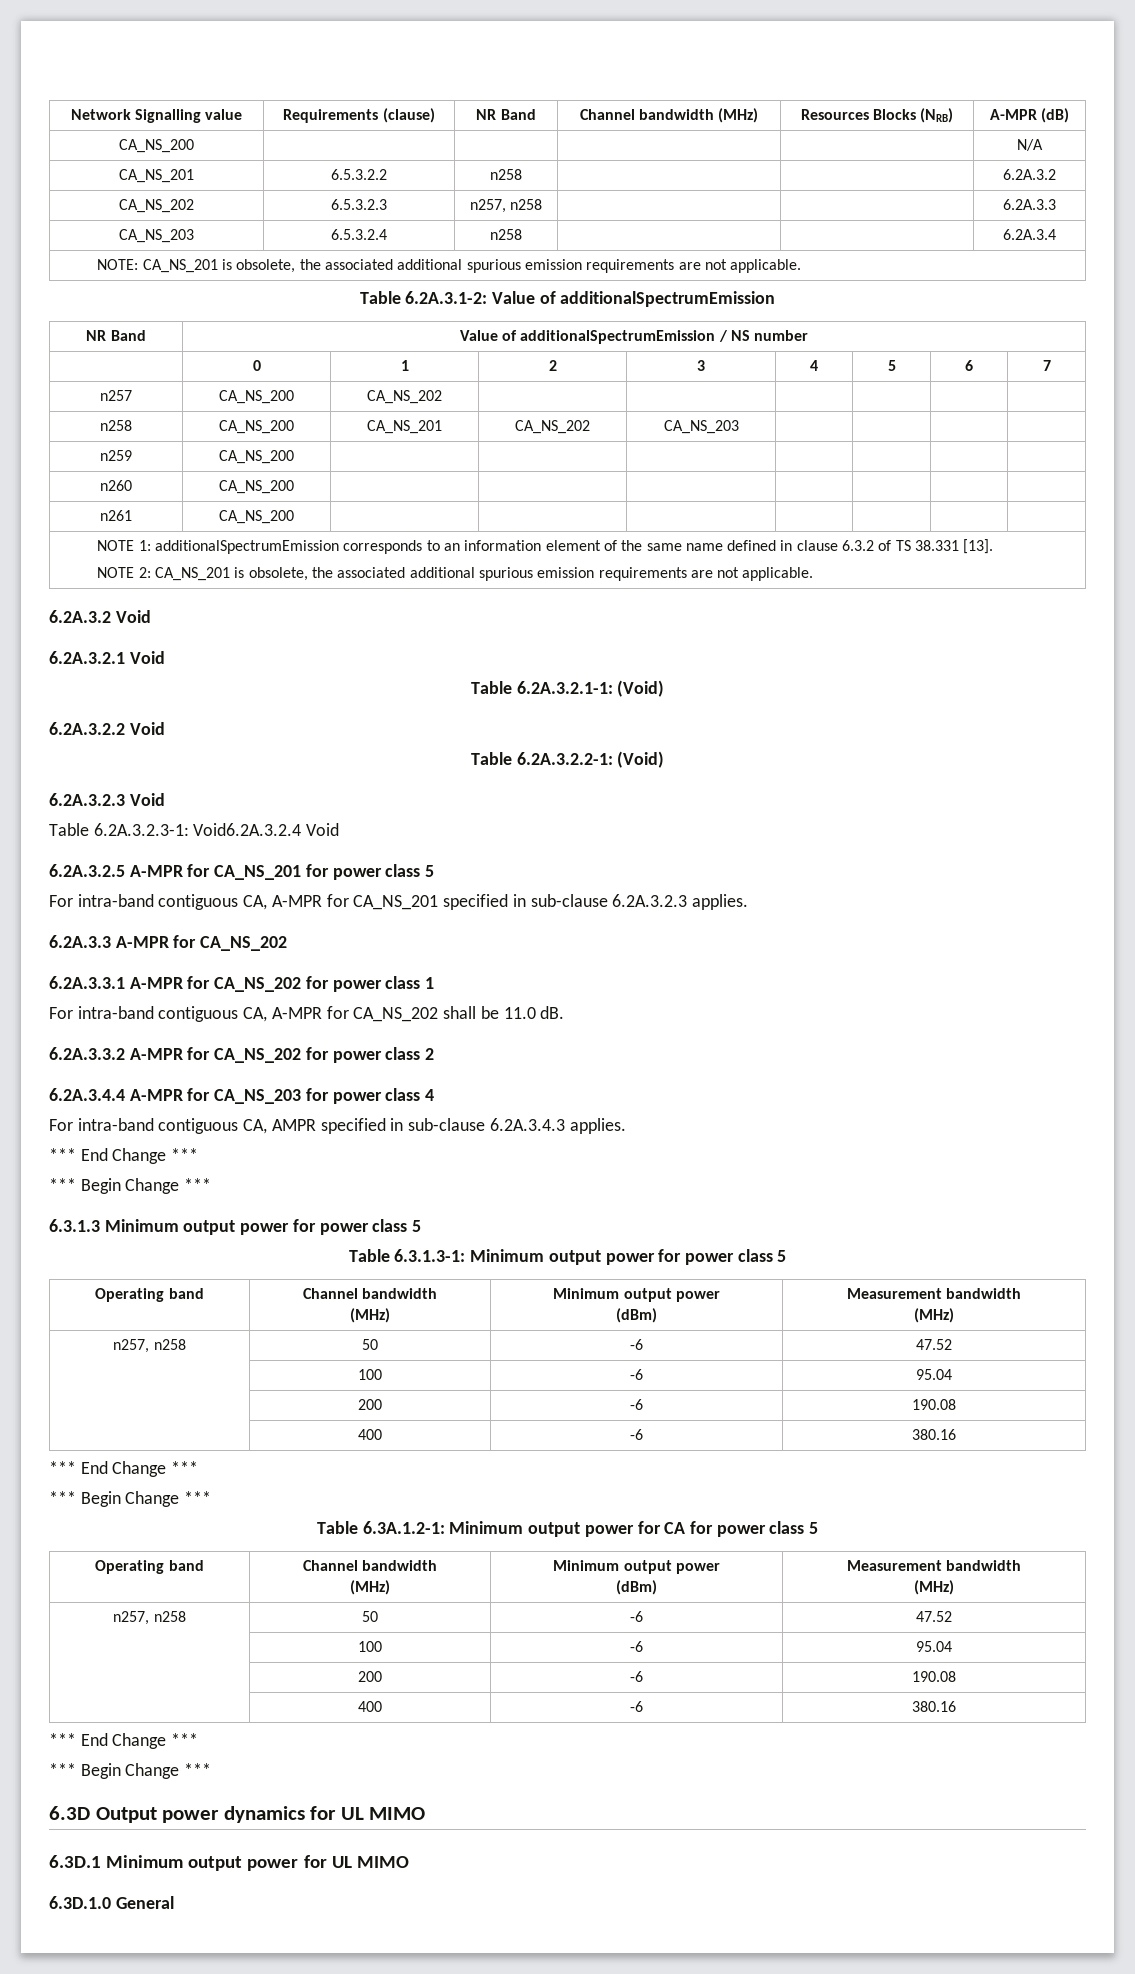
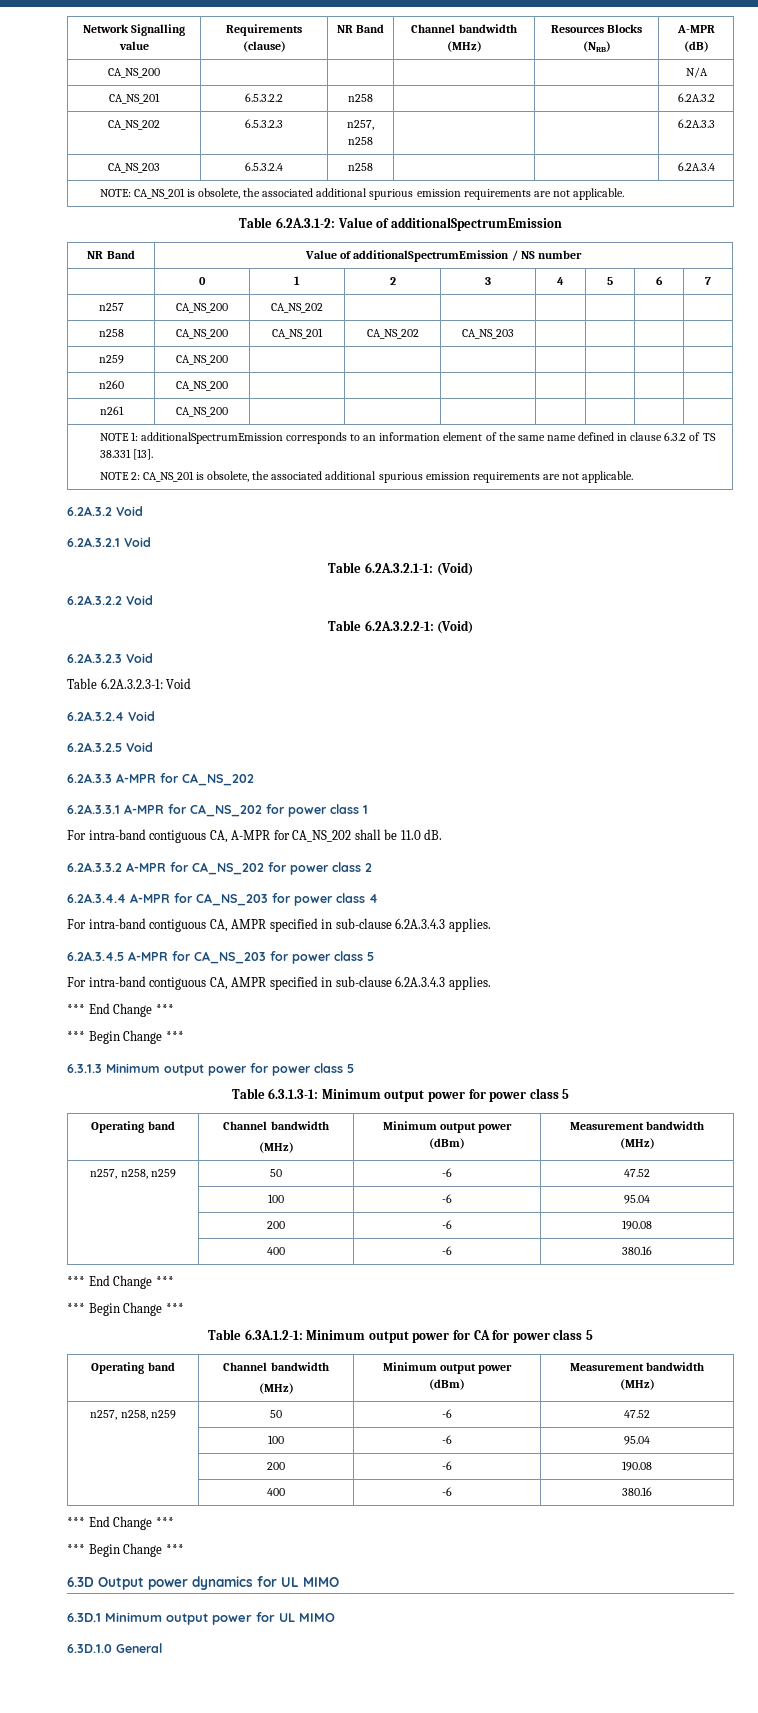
- Table 6.2A.3.2.3-1: Void6.2A.3.2.4 Void
+ Table 6.2A.3.2.3-1: Void
+ 6.2A.3.2.4 Void
- 6.2A.3.2.5 A-MPR for CA_NS_201 for power class 5
- For intra-band contiguous CA, A-MPR for CA_NS_201 specified in sub-clause 6.2A.3.2.3 applies.
+ 6.2A.3.2.5 Void
+ 6.2A.3.4.5 A-MPR for CA_NS_203 for power class 5
+ For intra-band contiguous CA, AMPR specified in sub-clause 6.2A.3.4.3 applies.
  Table 6.3.1.3-1: Minimum output power for power class 5
  Operating band | Channel bandwidth
  (MHz) | Minimum output power
  (dBm) | Measurement bandwidth
  (MHz)
- n257, n258 | 50 | -6 | 47.52
+ n257, n258, n259 | 50 | -6 | 47.52
  Table 6.3A.1.2-1: Minimum output power for CA for power class 5
  Operating band | Channel bandwidth
  (MHz) | Minimum output power
  (dBm) | Measurement bandwidth
  (MHz)
- n257, n258 | 50 | -6 | 47.52
+ n257, n258, n259 | 50 | -6 | 47.52

